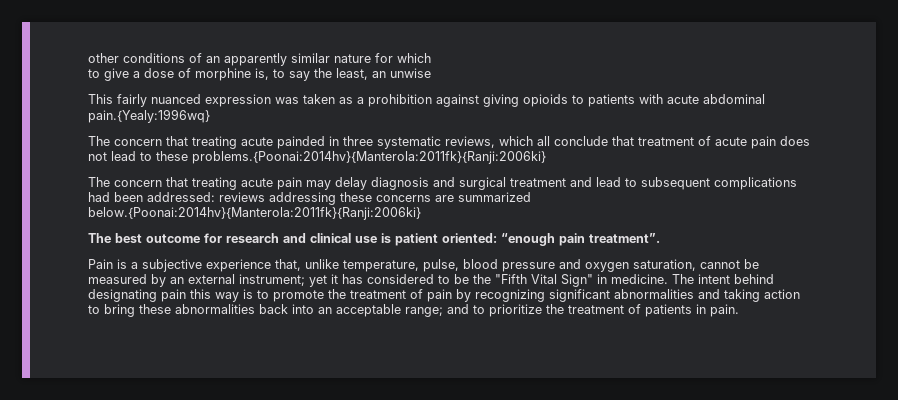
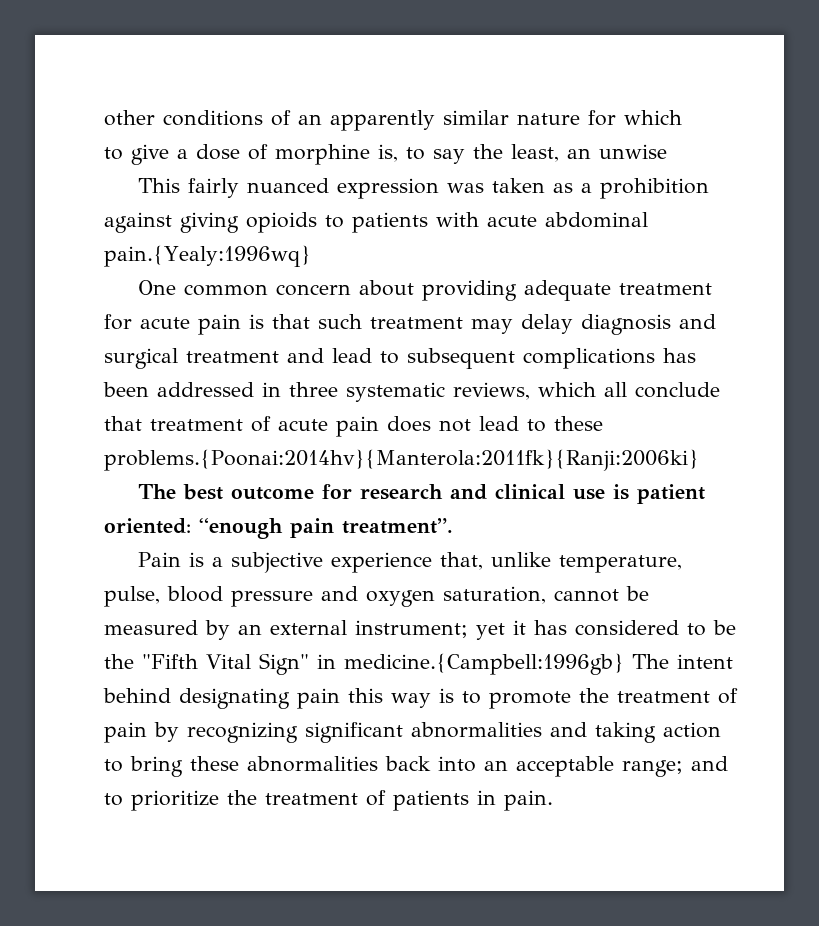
- The concern that treating acute painded in three systematic reviews, which all conclude that treatment of acute pain does not lead to these problems.{Poonai:2014hv}{Manterola:2011fk}{Ranji:2006ki}
+ One common concern about providing adequate treatment for acute pain is that such treatment may delay diagnosis and surgical treatment and lead to subsequent complications has been addressed in three systematic reviews, which all conclude that treatment of acute pain does not lead to these problems.{Poonai:2014hv}{Manterola:2011fk}{Ranji:2006ki}
- The concern that treating acute pain may delay diagnosis and surgical treatment and lead to subsequent complications had been addressed: reviews addressing these concerns are summarized below.{Poonai:2014hv}{Manterola:2011fk}{Ranji:2006ki}
- yet it has considered to be the "Fifth Vital Sign" in medicine. The intent behind designating pain this way is to promote the treatment of pain by recognizing significant abnormalities and taking action to bring these abnormalities back into an acceptable range;
+ yet it has considered to be the "Fifth Vital Sign" in medicine.{Campbell:1996gb} The intent behind designating pain this way is to promote the treatment of pain by recognizing significant abnormalities and taking action to bring these abnormalities back into an acceptable range;

